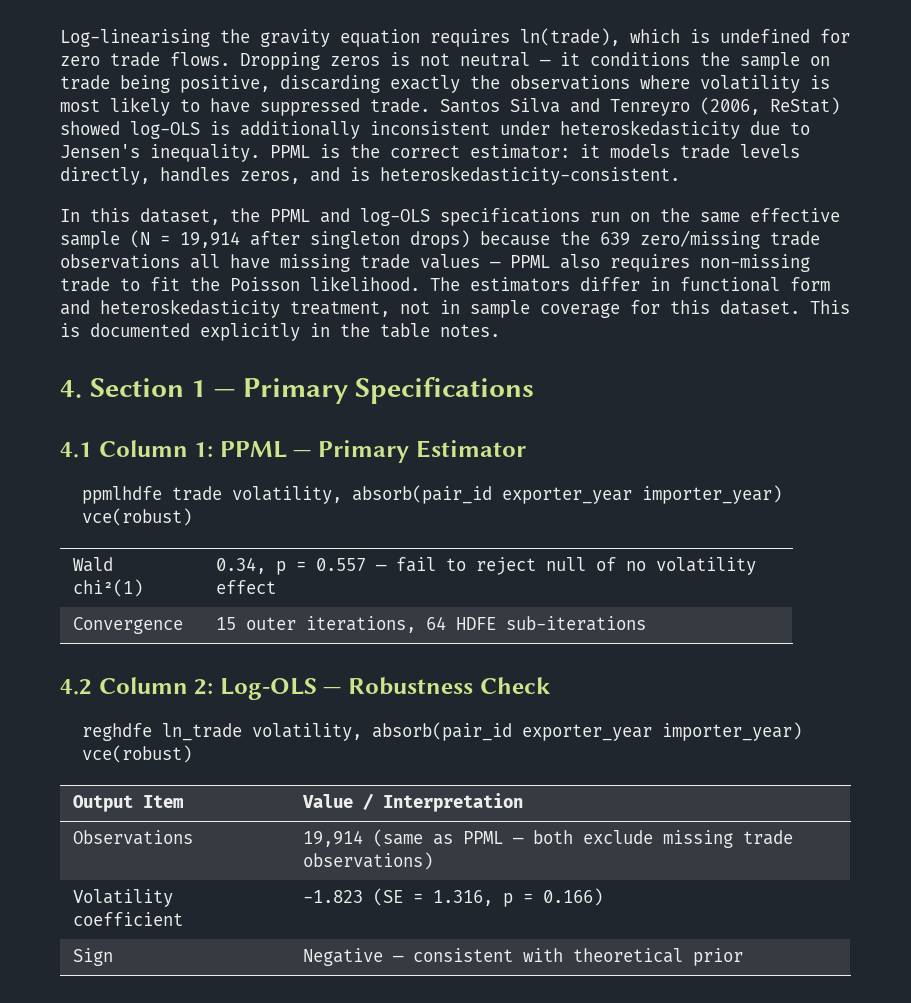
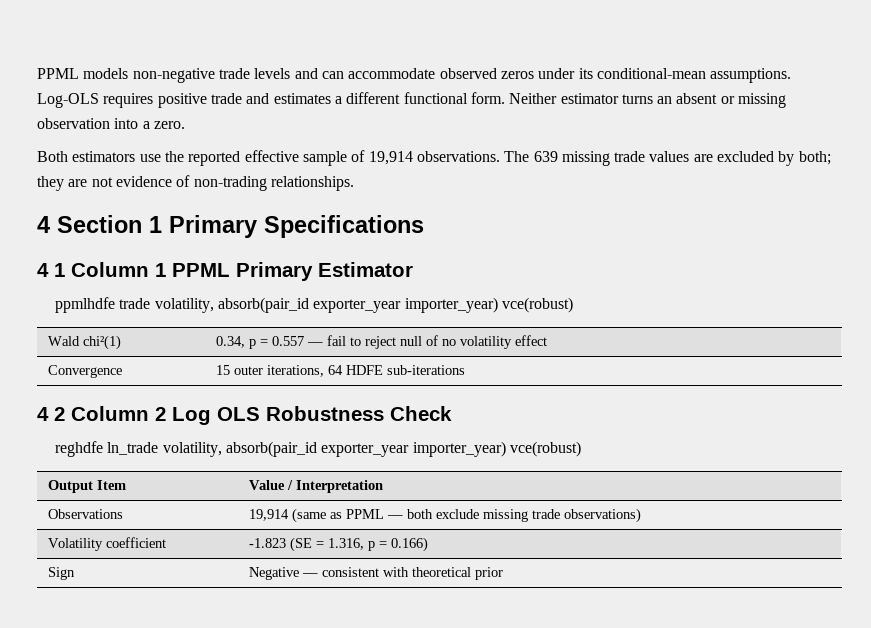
- Log-linearising the gravity equation requires ln(trade), which is undefined for zero trade flows. Dropping zeros is not neutral — it conditions the sample on trade being positive, discarding exactly the observations where volatility is most likely to have suppressed trade. Santos Silva and Tenreyro (2006, ReStat) showed log-OLS is additionally inconsistent under heteroskedasticity due to Jensen's inequality. PPML is the correct estimator: it models trade levels directly, handles zeros, and is heteroskedasticity-consistent.
- In this dataset, the PPML and log-OLS specifications run on the same effective sample (N = 19,914 after singleton drops) because the 639 zero/missing trade observations all have missing trade values — PPML also requires non-missing trade to fit the Poisson likelihood. The estimators differ in functional form and heteroskedasticity treatment, not in sample coverage for this dataset. This is documented explicitly in the table notes.
- 4. Section 1 — Primary Specifications
+ PPML models non-negative trade levels and can accommodate observed zeros under its conditional-mean assumptions. Log-OLS requires positive trade and estimates a different functional form. Neither estimator turns an absent or missing observation into a zero.
+ Both estimators use the reported effective sample of 19,914 observations. The 639 missing trade values are excluded by both; they are not evidence of non-trading relationships.
+ 4 Section 1 Primary Specifications
- 4.1 Column 1: PPML — Primary Estimator
+ 4 1 Column 1 PPML Primary Estimator
- 4.2 Column 2: Log-OLS — Robustness Check
+ 4 2 Column 2 Log OLS Robustness Check

